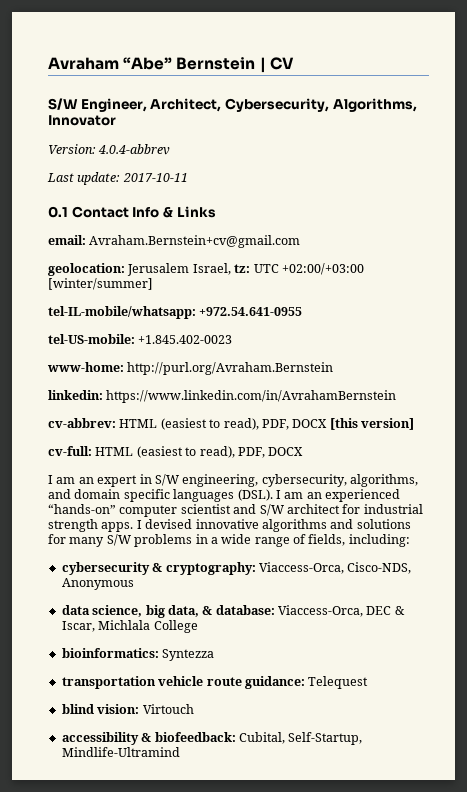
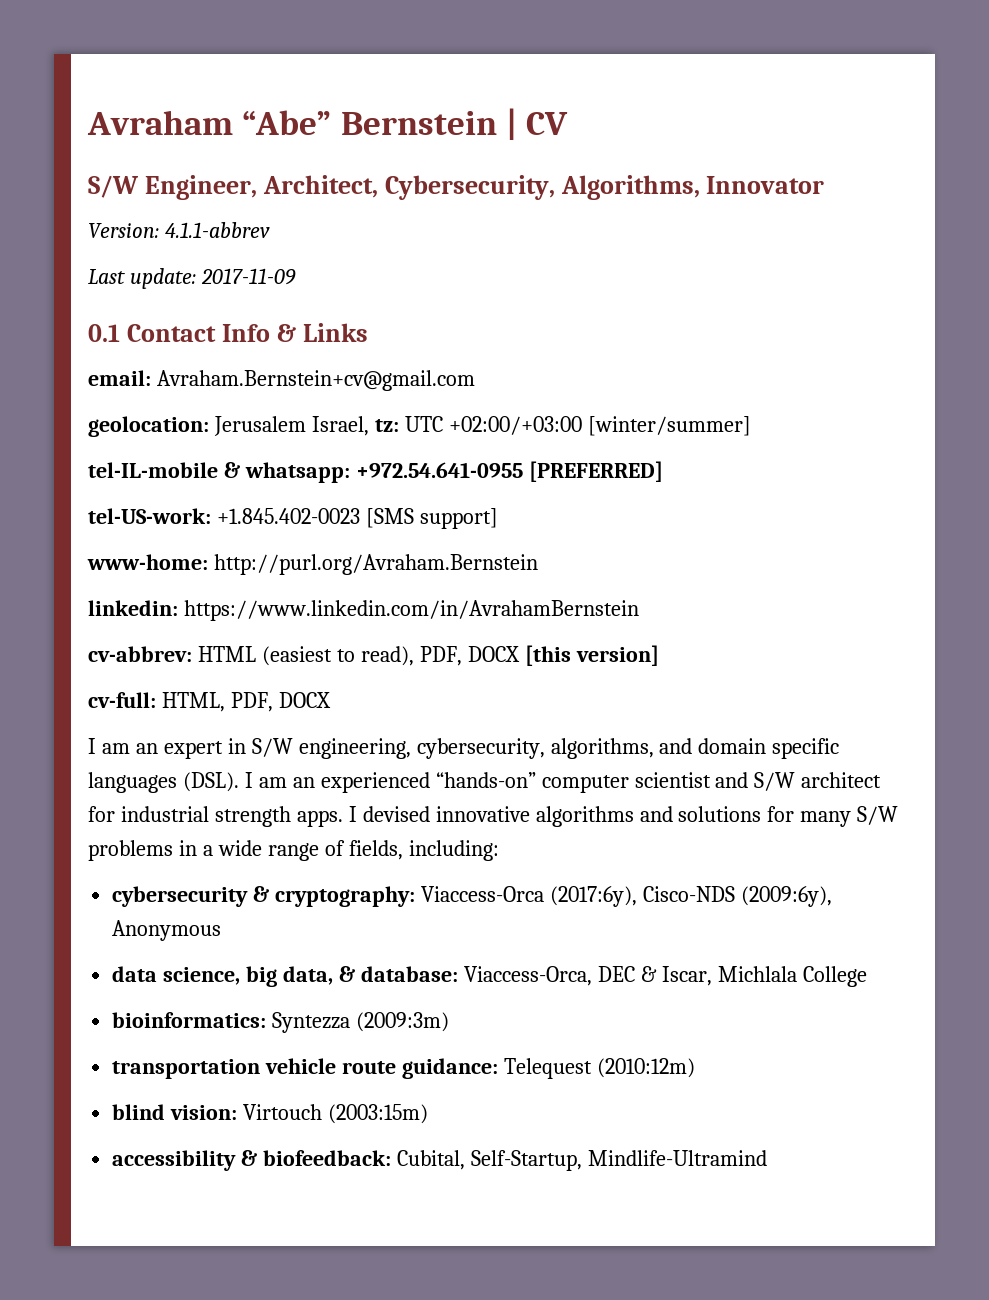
- Version: 4.0.4-abbrev
+ Version: 4.1.1-abbrev
- Last update: 2017-10-11
+ Last update: 2017-11-09
- tel-IL-mobile/whatsapp: +972.54.641-0955
- tel-US-mobile: +1.845.402-0023
+ tel-IL-mobile & whatsapp: +972.54.641-0955 [PREFERRED]
+ tel-US-work: +1.845.402-0023 [SMS support]
- cv-full: HTML (easiest to read), PDF, DOCX
+ cv-full: HTML, PDF, DOCX
- cybersecurity & cryptography: Viaccess-Orca, Cisco-NDS, Anonymous
+ cybersecurity & cryptography: Viaccess-Orca (2017:6y), Cisco-NDS (2009:6y), Anonymous
- bioinformatics: Syntezza
+ bioinformatics: Syntezza (2009:3m)
- transportation vehicle route guidance: Telequest
+ transportation vehicle route guidance: Telequest (2010:12m)
- blind vision: Virtouch
+ blind vision: Virtouch (2003:15m)

